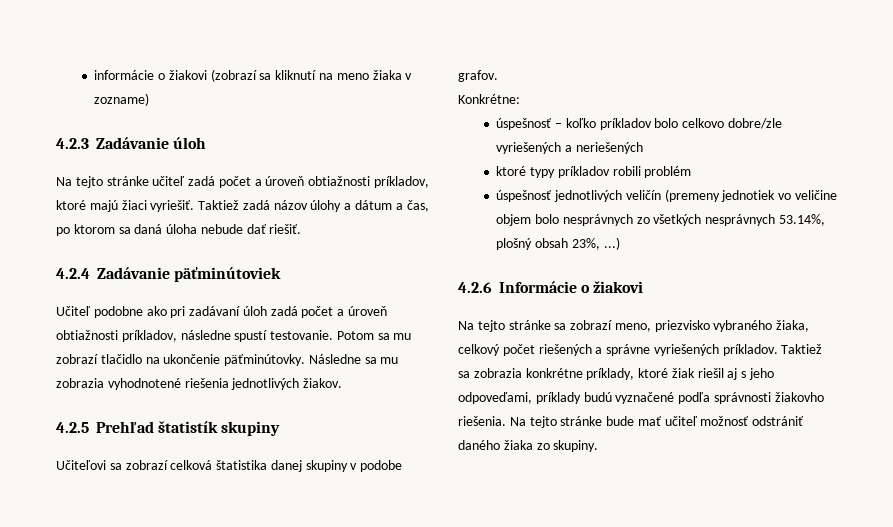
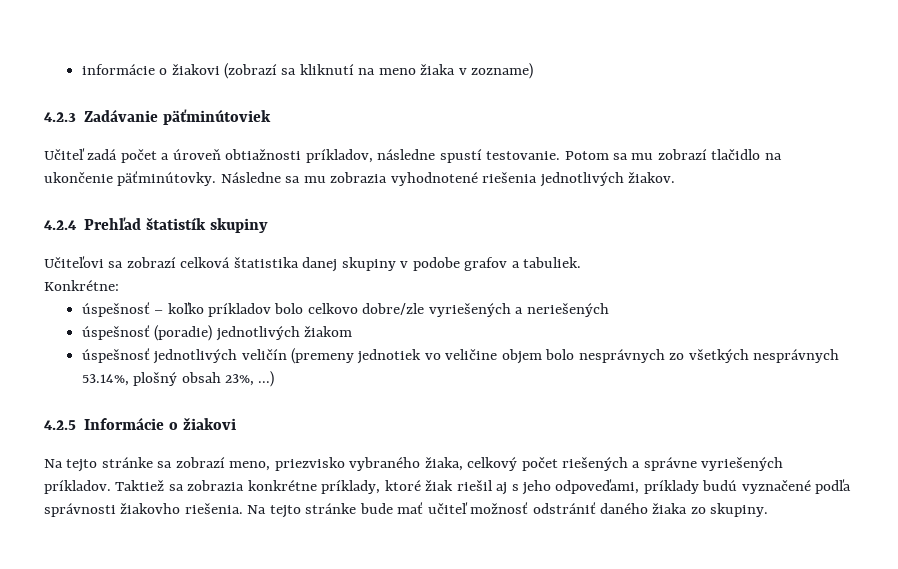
- 4.2.3 Zadávanie úloh
- Na tejto stránke učiteľ zadá počet a úroveň obtiažnosti príkladov, ktoré majú žiaci vyriešiť. Taktiež zadá názov úlohy a dátum a čas, po ktorom sa daná úloha nebude dať riešiť.
- 4.2.4 Zadávanie päťminútoviek
- Učiteľ podobne ako pri zadávaní úloh zadá počet a úroveň obtiažnosti príkladov, následne spustí testovanie.
+ 4.2.3 Zadávanie päťminútoviek
+ Učiteľ zadá počet a úroveň obtiažnosti príkladov, následne spustí testovanie.
- 4.2.5 Prehľad štatistík skupiny
+ 4.2.4 Prehľad štatistík skupiny
- Učiteľovi sa zobrazí celková štatistika danej skupiny v podobe grafov.
+ Učiteľovi sa zobrazí celková štatistika danej skupiny v podobe grafov a tabuliek.
- ktoré typy príkladov robili problém
+ úspešnosť (poradie) jednotlivých žiakom
- 4.2.6 Informácie o žiakovi
+ 4.2.5 Informácie o žiakovi

